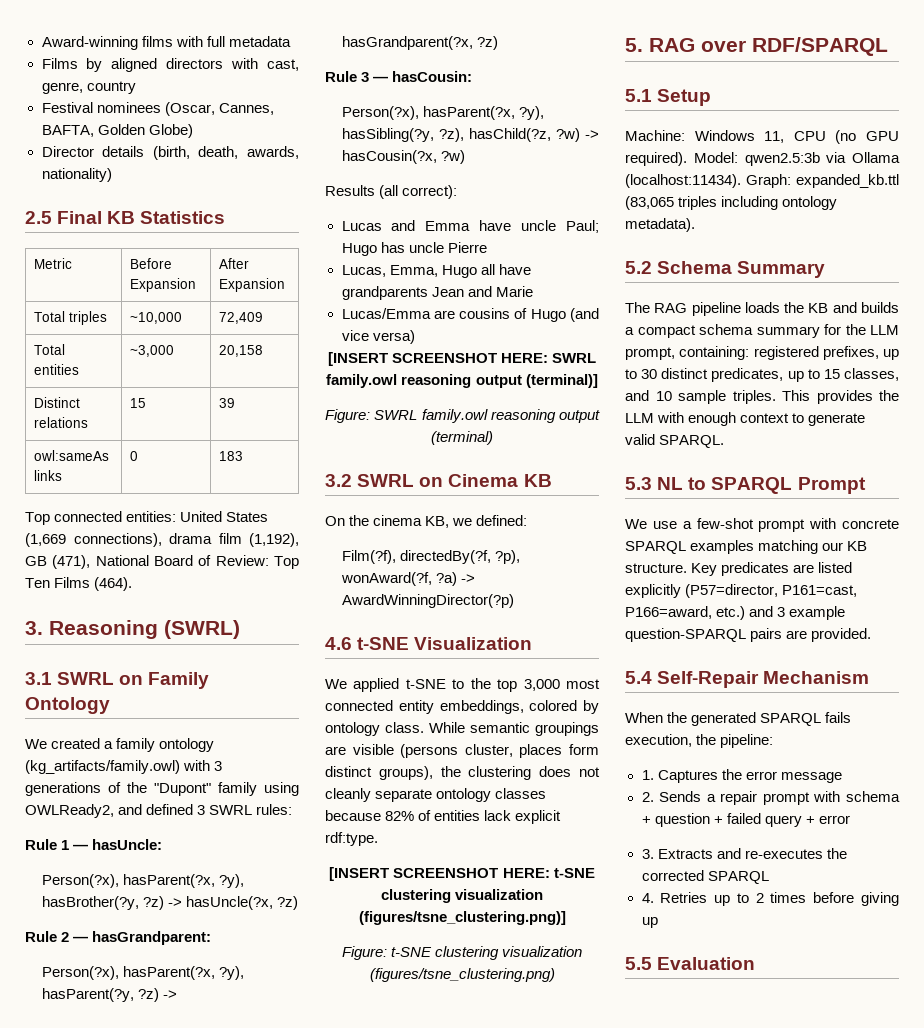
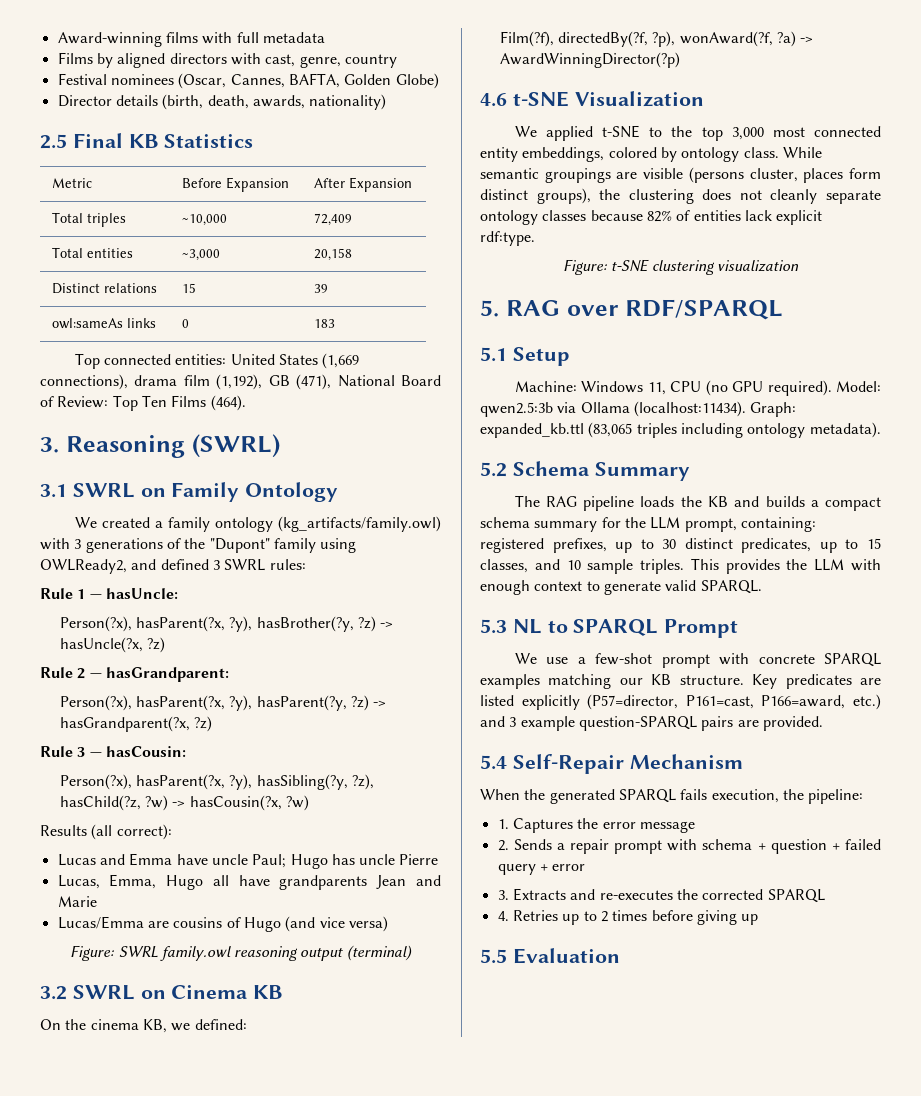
- [INSERT SCREENSHOT HERE: SWRL family.owl reasoning output (terminal)]
- [INSERT SCREENSHOT HERE: t-SNE clustering visualization (figures/tsne_clustering.png)]
- Figure: t-SNE clustering visualization (figures/tsne_clustering.png)
+ Figure: t-SNE clustering visualization

